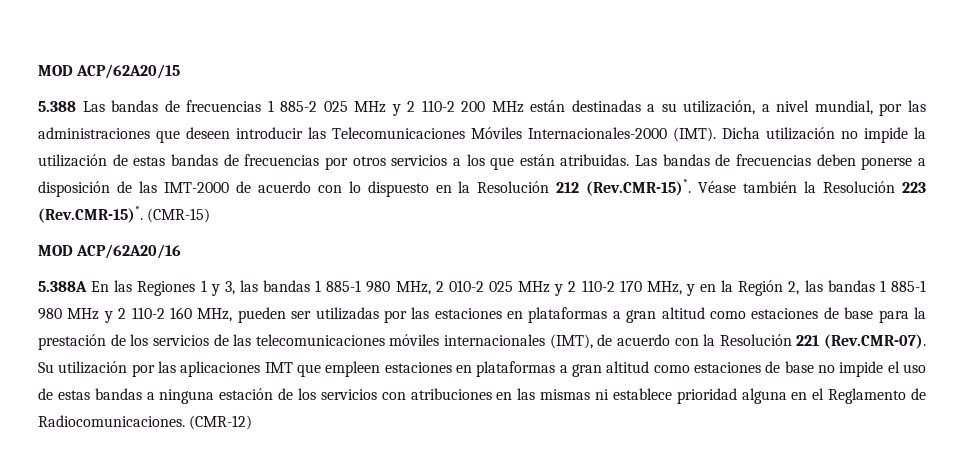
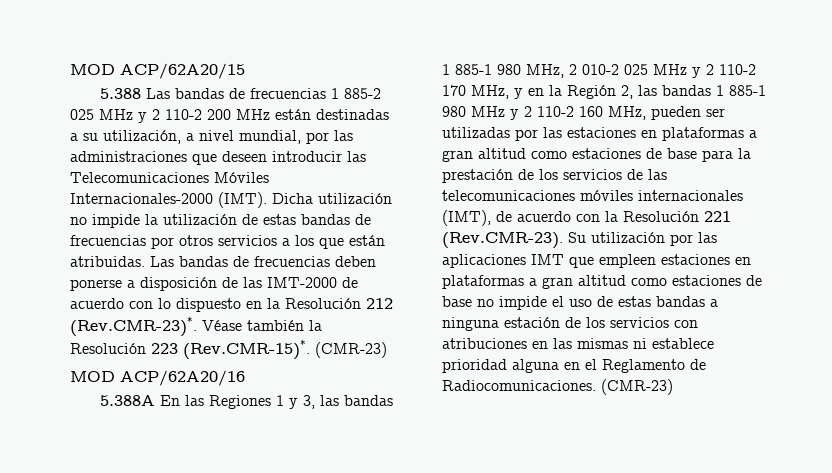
- Las bandas de frecuencias deben ponerse a disposición de las IMT-2000 de acuerdo con lo dispuesto en la Resolución 212 (Rev.CMR-15)*. Véase también la Resolución 223 (Rev.CMR-15)*. (CMR-15)
+ Las bandas de frecuencias deben ponerse a disposición de las IMT-2000 de acuerdo con lo dispuesto en la Resolución 212 (Rev.CMR-23)*. Véase también la Resolución 223 (Rev.CMR-15)*. (CMR-23)
- 5.388A En las Regiones 1 y 3, las bandas 1 885-1 980 MHz, 2 010-2 025 MHz y 2 110-2 170 MHz, y en la Región 2, las bandas 1 885-1 980 MHz y 2 110-2 160 MHz, pueden ser utilizadas por las estaciones en plataformas a gran altitud como estaciones de base para la prestación de los servicios de las telecomunicaciones móviles internacionales (IMT), de acuerdo con la Resolución 221 (Rev.CMR-07). Su utilización por las aplicaciones IMT que empleen estaciones en plataformas a gran altitud como estaciones de base no impide el uso de estas bandas a ninguna estación de los servicios con atribuciones en las mismas ni establece prioridad alguna en el Reglamento de Radiocomunicaciones. (CMR-12)
+ 5.388A En las Regiones 1 y 3, las bandas 1 885-1 980 MHz, 2 010-2 025 MHz y 2 110-2 170 MHz, y en la Región 2, las bandas 1 885-1 980 MHz y 2 110-2 160 MHz, pueden ser utilizadas por las estaciones en plataformas a gran altitud como estaciones de base para la prestación de los servicios de las telecomunicaciones móviles internacionales (IMT), de acuerdo con la Resolución 221 (Rev.CMR-23). Su utilización por las aplicaciones IMT que empleen estaciones en plataformas a gran altitud como estaciones de base no impide el uso de estas bandas a ninguna estación de los servicios con atribuciones en las mismas ni establece prioridad alguna en el Reglamento de Radiocomunicaciones. (CMR-23)

